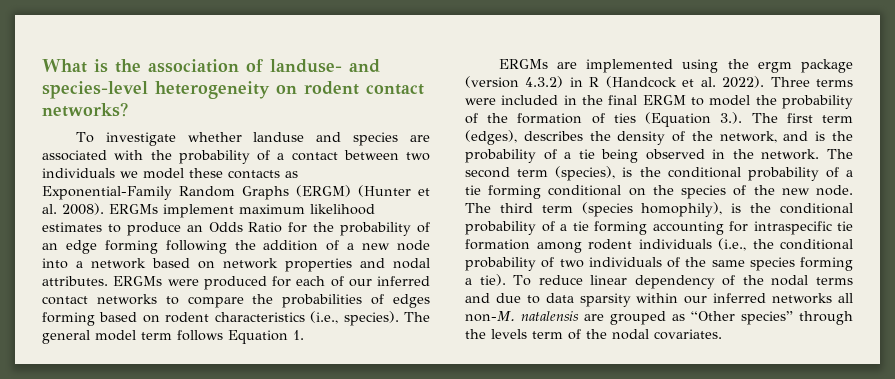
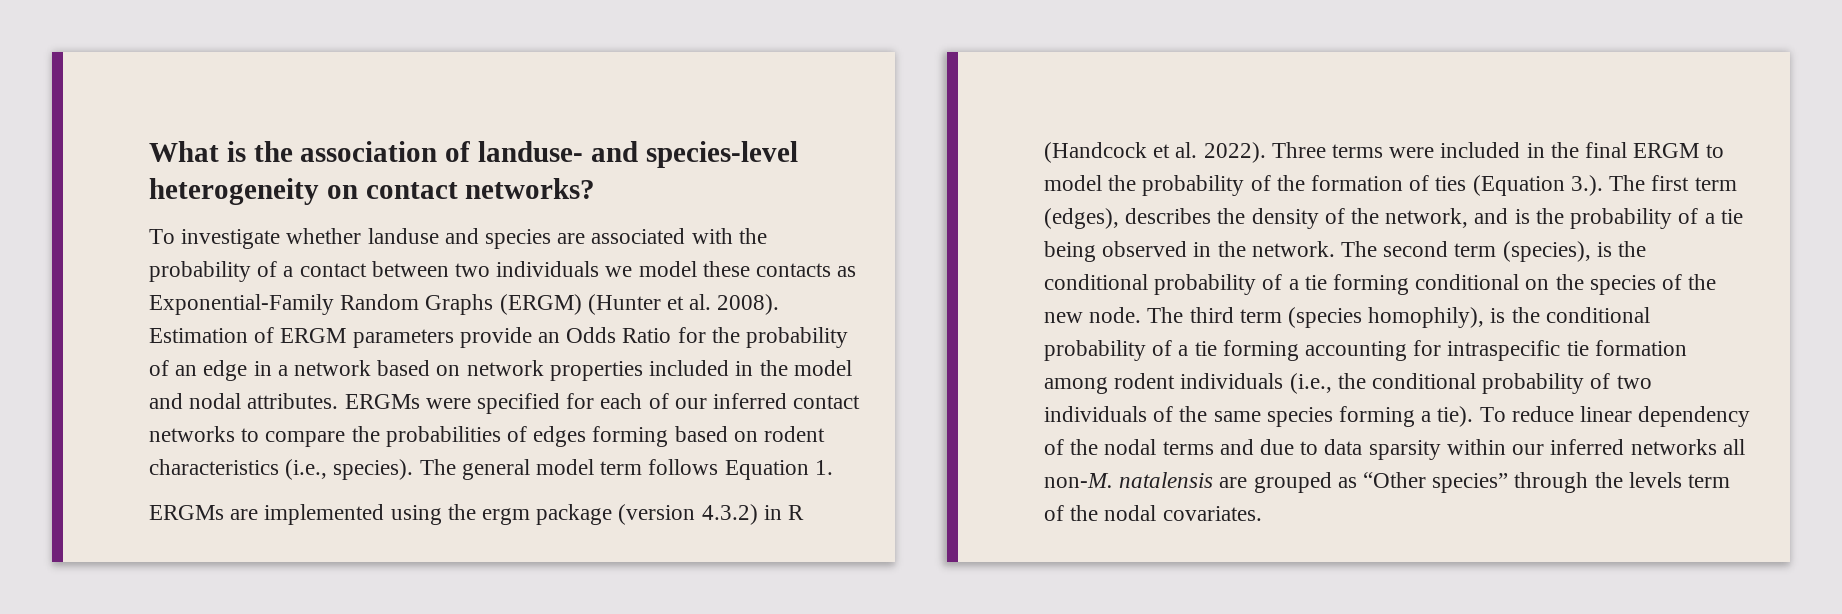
- What is the association of landuse- and species-level heterogeneity on rodent contact networks?
+ What is the association of landuse- and species-level heterogeneity on contact networks?
- ERGMs implement maximum likelihood estimates to produce an Odds Ratio for the probability of an edge forming following the addition of a new node into a network based on network properties and nodal attributes.
+ Estimation of ERGM parameters provide an Odds Ratio for the probability of an edge in a network based on network properties included in the model and nodal attributes.
- ERGMs were produced for each of our inferred contact networks to compare the probabilities of edges forming based on rodent characteristics (i.e., species).
+ ERGMs were specified for each of our inferred contact networks to compare the probabilities of edges forming based on rodent characteristics (i.e., species).

